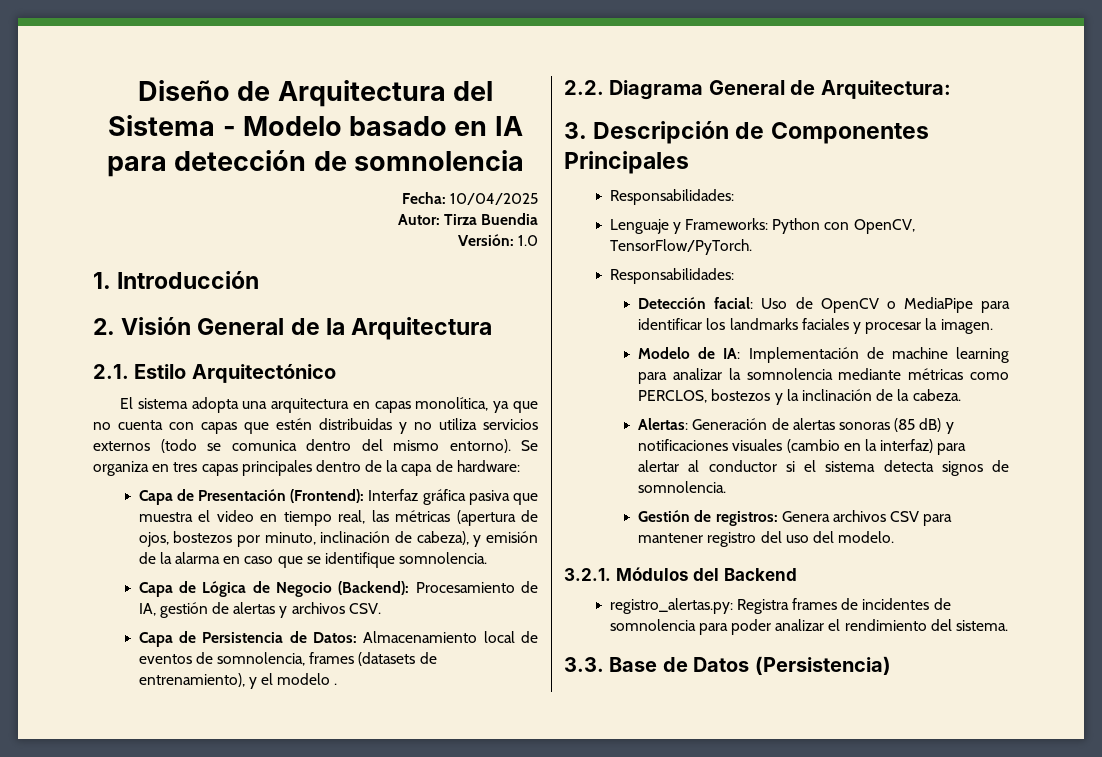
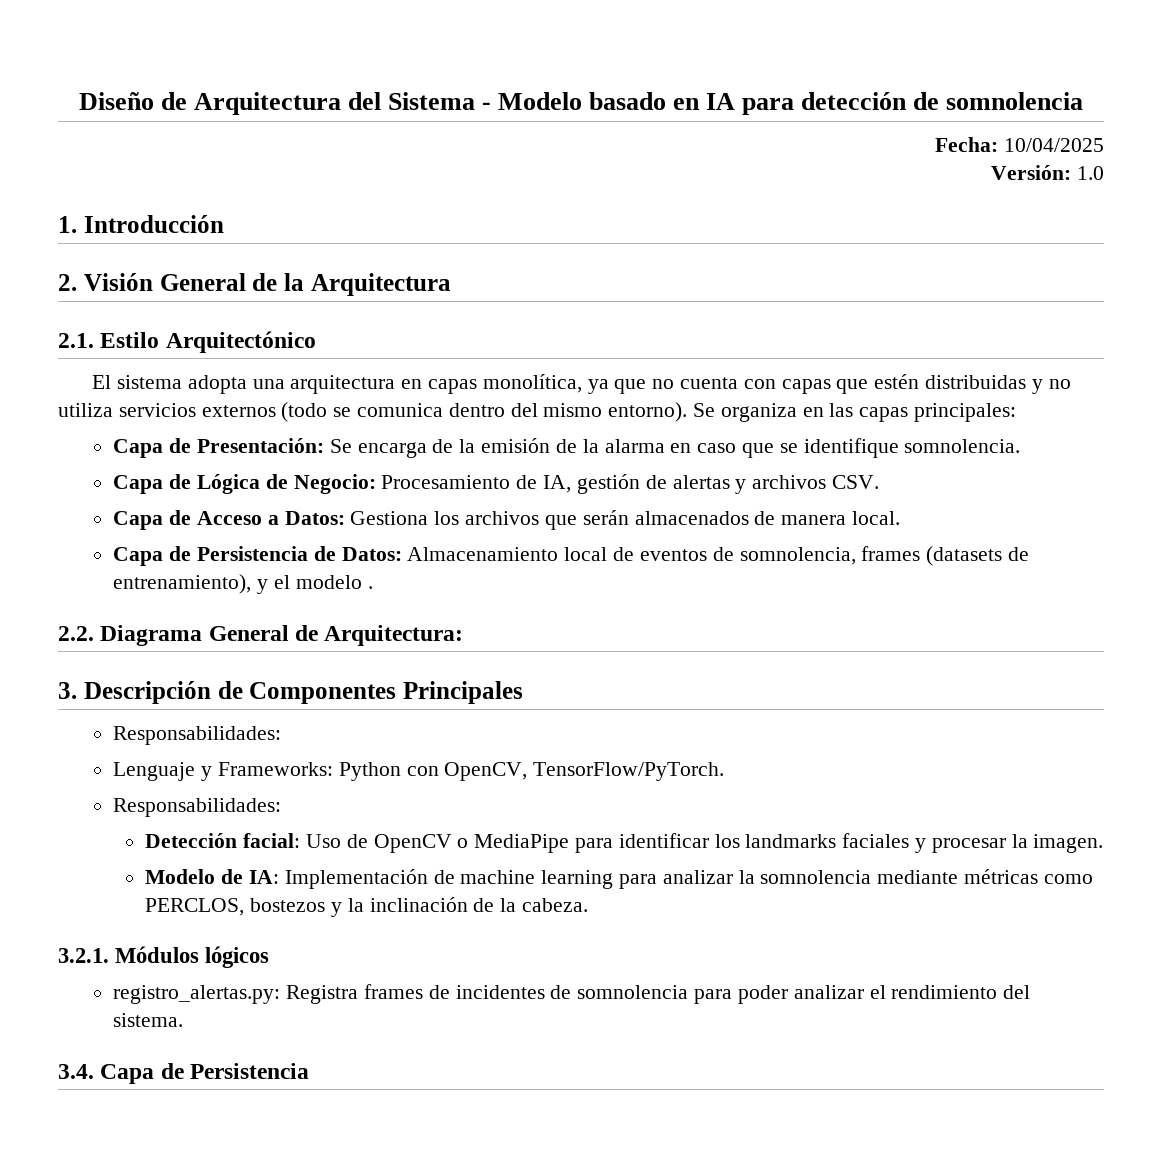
- Autor: Tirza Buendia
- Se organiza en tres capas principales dentro de la capa de hardware:
- Capa de Presentación (Frontend): Interfaz gráfica pasiva que muestra el video en tiempo real, las métricas (apertura de ojos, bostezos por minuto, inclinación de cabeza), y emisión de la alarma en caso que se identifique somnolencia.
+ Se organiza en las capas principales:
+ Capa de Presentación: Se encarga de la emisión de la alarma en caso que se identifique somnolencia.
- Capa de Lógica de Negocio (Backend): Procesamiento de IA, gestión de alertas y archivos CSV.
+ Capa de Lógica de Negocio: Procesamiento de IA, gestión de alertas y archivos CSV.
+ Capa de Acceso a Datos: Gestiona los archivos que serán almacenados de manera local.
- Alertas: Generación de alertas sonoras (85 dB) y notificaciones visuales (cambio en la interfaz) para alertar al conductor si el sistema detecta signos de somnolencia.
- Gestión de registros: Genera archivos CSV para mantener registro del uso del modelo.
- 3.2.1. Módulos del Backend
+ 3.2.1. Módulos lógicos
- 3.3. Base de Datos (Persistencia)
+ 3.4. Capa de Persistencia

